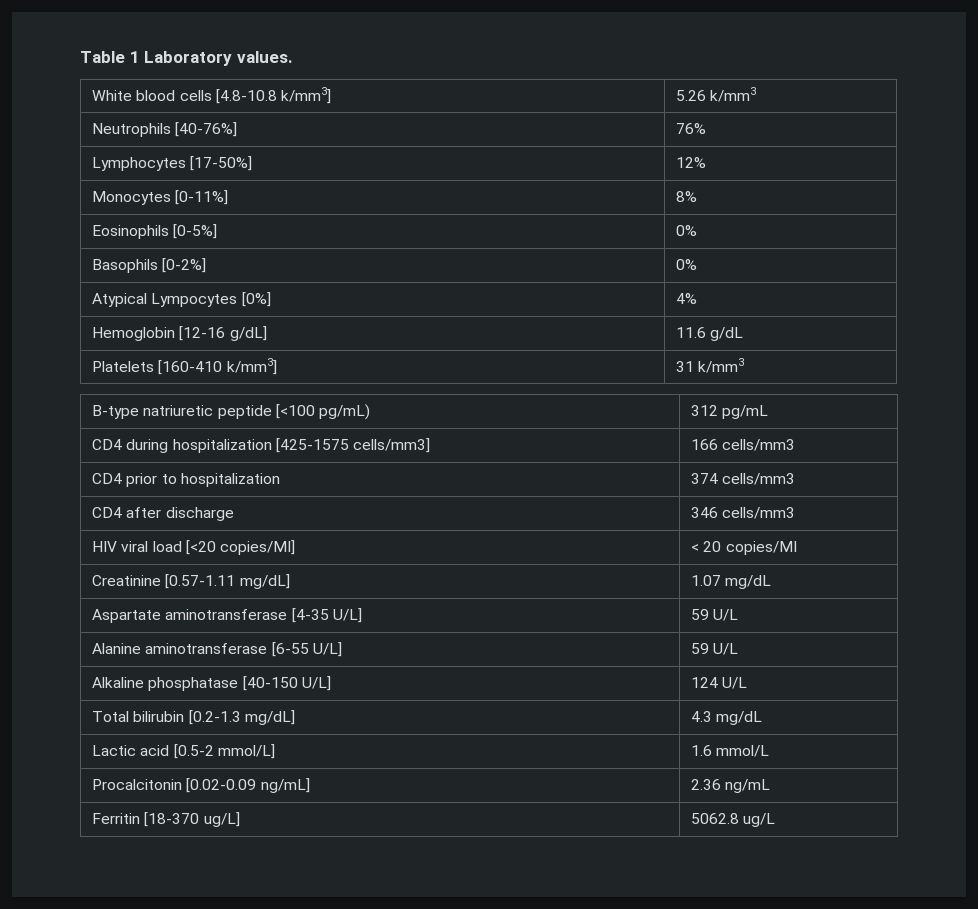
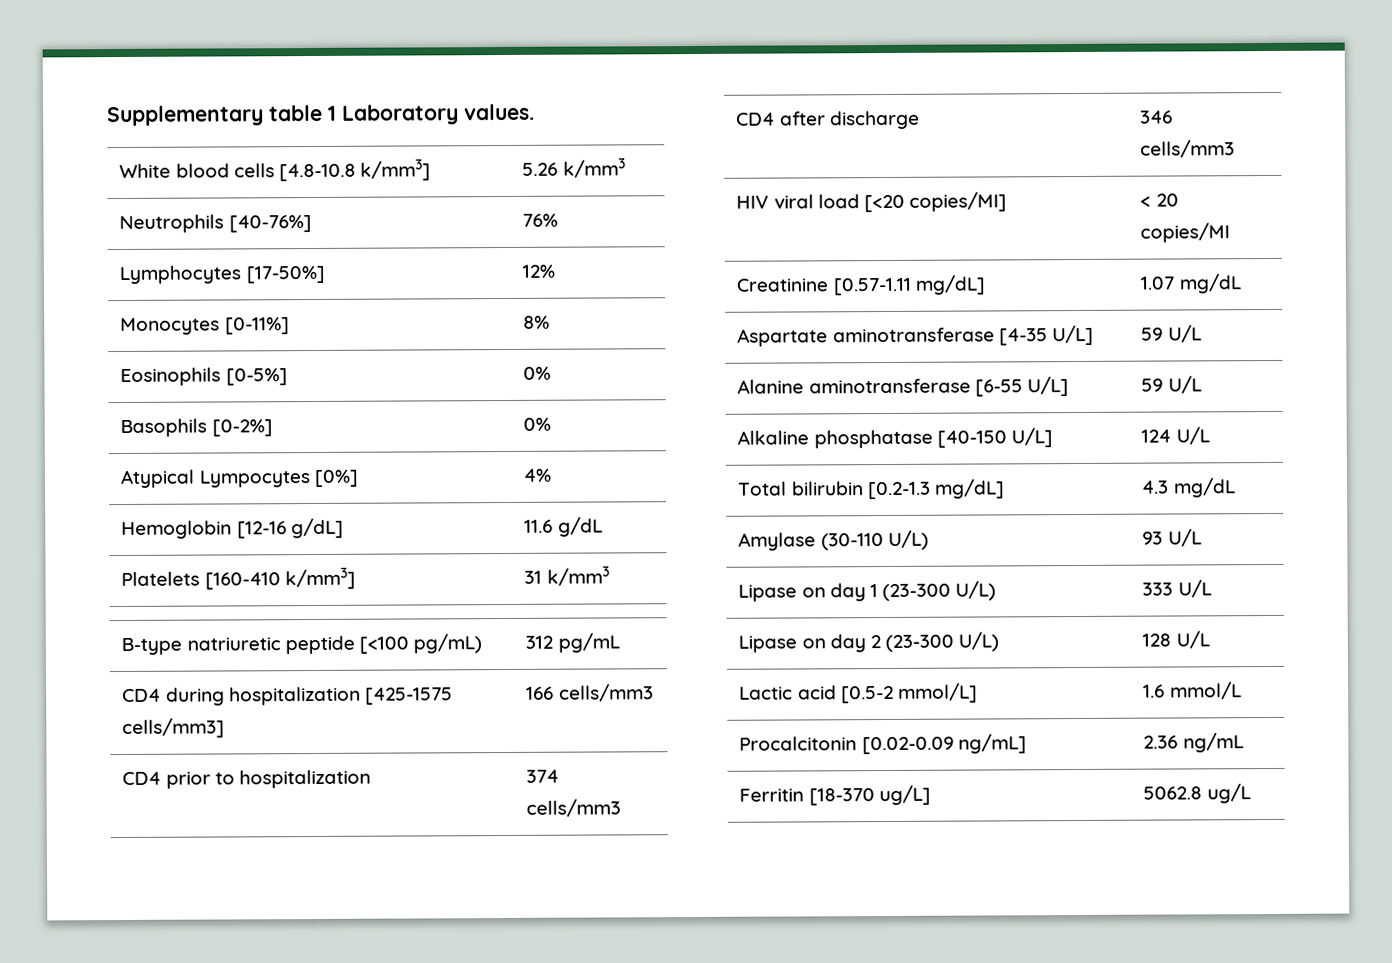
- Table 1 Laboratory values.
+ Supplementary table 1 Laboratory values.
+ Amylase (30-110 U/L) | 93 U/L
+ Lipase on day 1 (23-300 U/L) | 333 U/L
+ Lipase on day 2 (23-300 U/L) | 128 U/L

